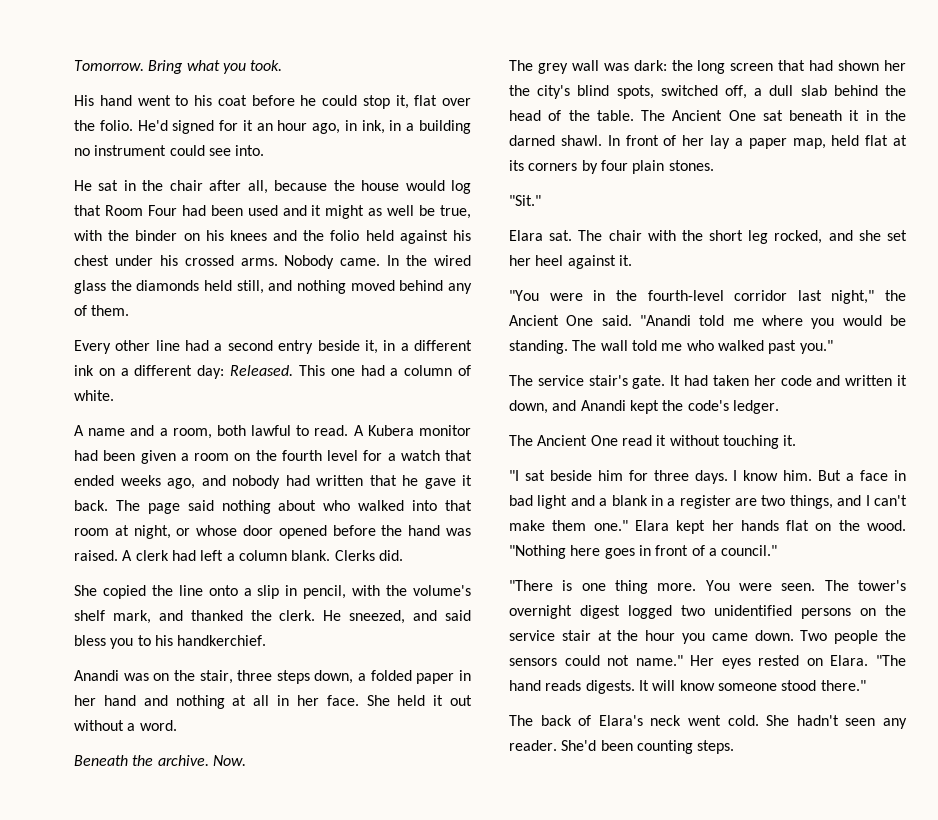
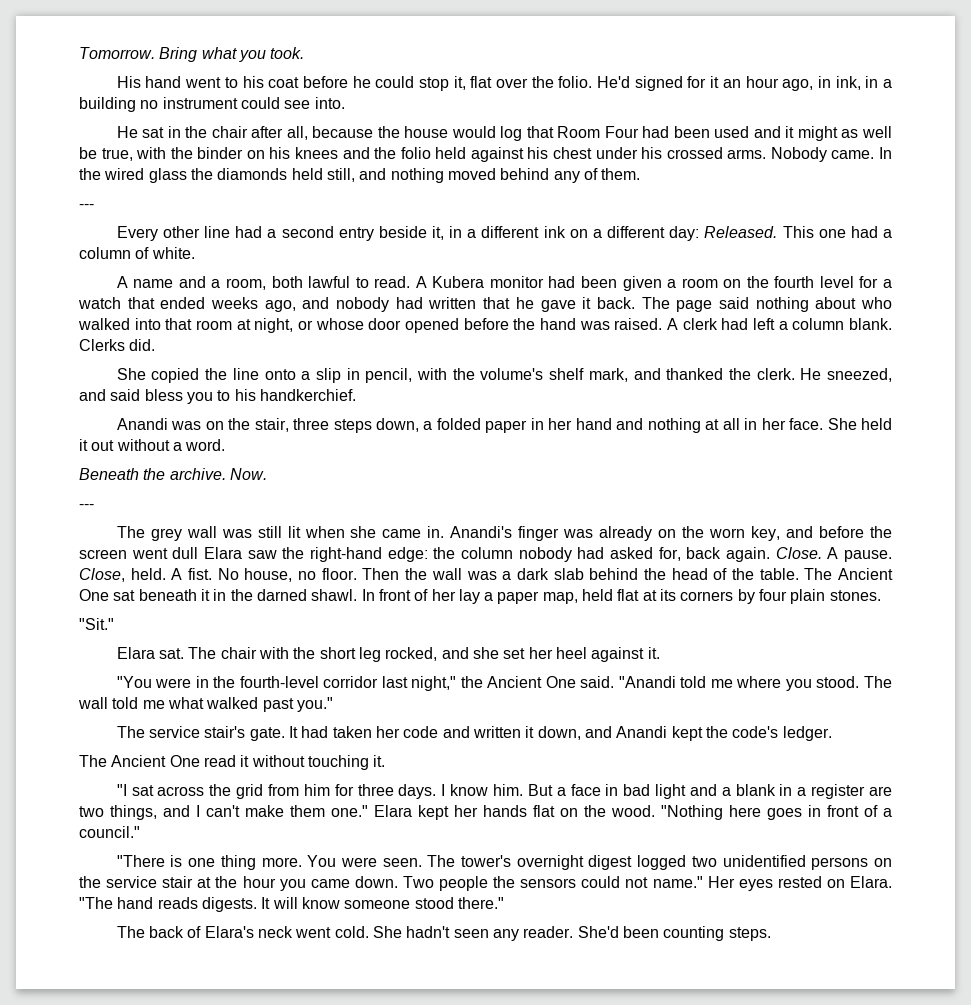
  In the wired glass the diamonds held still, and nothing moved behind any of them.
+ ---
  Now.
+ ---
- The grey wall was dark: the long screen that had shown her the city's blind spots, switched off, a dull slab behind the head of the table.
+ The grey wall was still lit when she came in. Anandi's finger was already on the worn key, and before the screen went dull Elara saw the right-hand edge: the column nobody had asked for, back again. Close. A pause. Close, held. A fist. No house, no floor. Then the wall was a dark slab behind the head of the table.
- "Anandi told me where you would be standing.
+ "Anandi told me where you stood.
- The wall told me who walked past you."
+ The wall told me what walked past you."
- "I sat beside him for three days.
+ "I sat across the grid from him for three days.

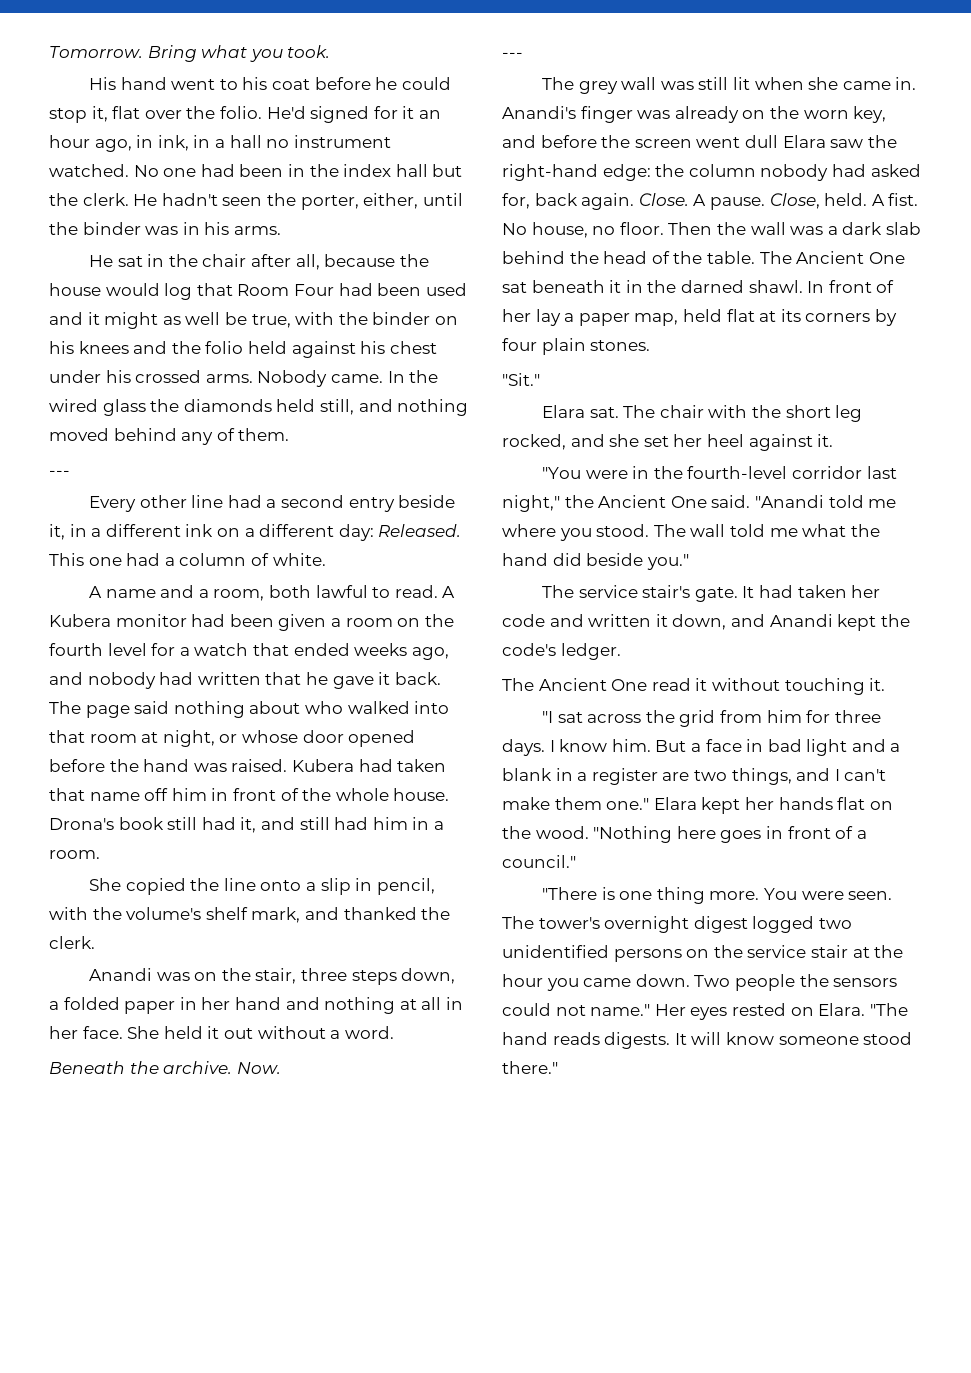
- He'd signed for it an hour ago, in ink, in a building no instrument could see into.
+ He'd signed for it an hour ago, in ink, in a hall no instrument watched. No one had been in the index hall but the clerk. He hadn't seen the porter, either, until the binder was in his arms.
- A clerk had left a column blank. Clerks did.
+ Kubera had taken that name off him in front of the whole house. Drona's book still had it, and still had him in a room.
- He sneezed, and said bless you to his handkerchief.
- The wall told me what walked past you."
+ The wall told me what the hand did beside you."
- The back of Elara's neck went cold. She hadn't seen any reader. She'd been counting steps.

